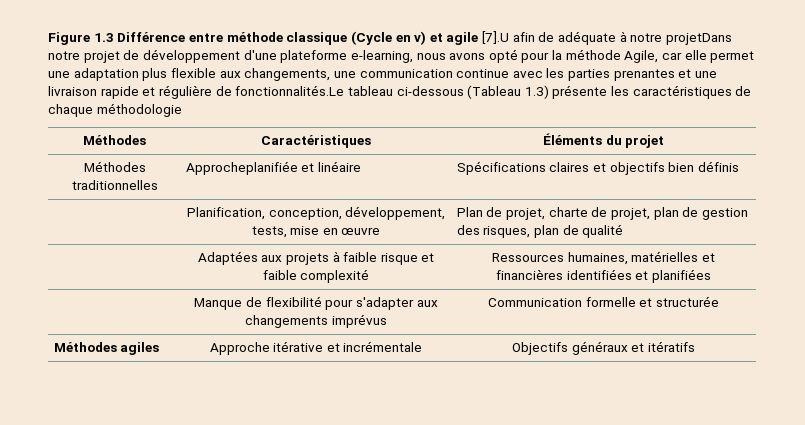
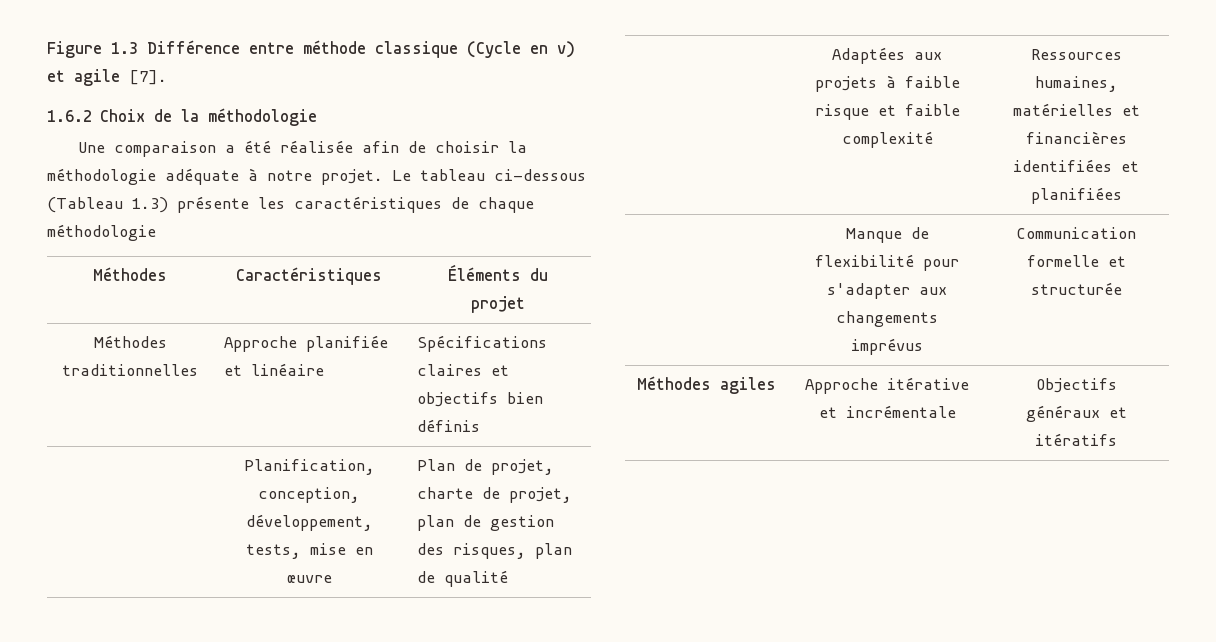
- Figure 1.3 Différence entre méthode classique (Cycle en v) et agile [7].U afin de adéquate à notre projetDans notre projet de développement d'une plateforme e-learning, nous avons opté pour la méthode Agile, car elle permet une adaptation plus flexible aux changements, une communication continue avec les parties prenantes et une livraison rapide et régulière de fonctionnalités.Le tableau ci-dessous (Tableau 1.3) présente les caractéristiques de chaque méthodologie
+ Figure 1.3 Différence entre méthode classique (Cycle en v) et agile [7].
+ 1.6.2 Choix de la méthodologie
+ Une comparaison a été réalisée afin de choisir la méthodologie adéquate à notre projet. Le tableau ci-dessous (Tableau 1.3) présente les caractéristiques de chaque méthodologie
- Méthodes traditionnelles | Approcheplanifiée et linéaire | Spécifications claires et objectifs bien définis
+ Méthodes traditionnelles | Approche planifiée et linéaire | Spécifications claires et objectifs bien définis

